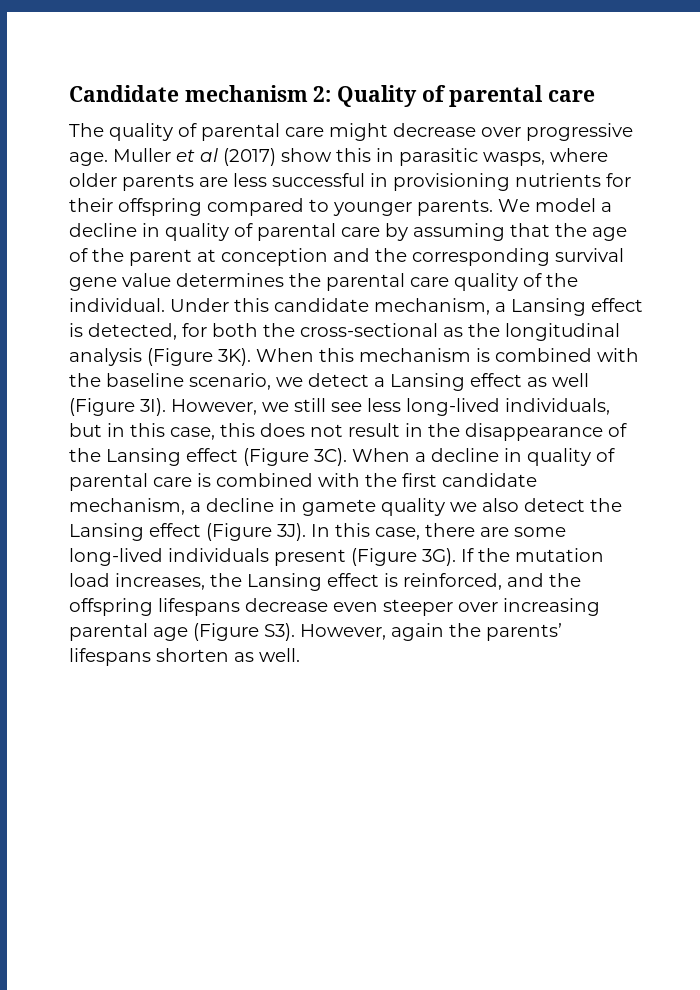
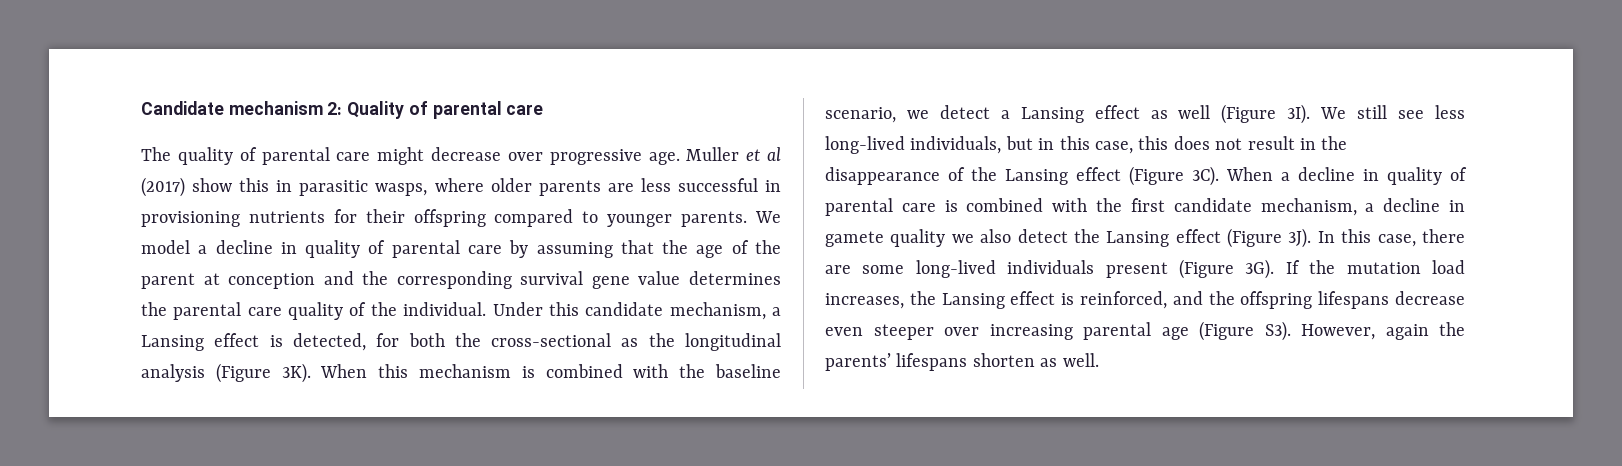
- However, we still see less long-lived individuals, but in this case, this does not result in the disappearance of the Lansing effect (Figure 3C).
+ We still see less long-lived individuals, but in this case, this does not result in the disappearance of the Lansing effect (Figure 3C).

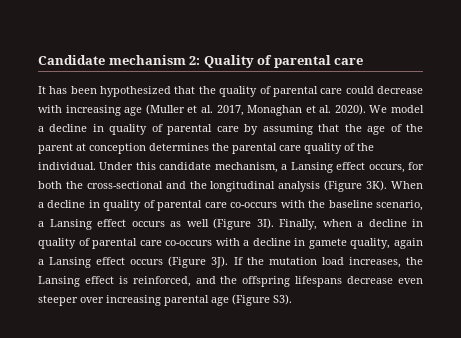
- The quality of parental care might decrease over progressive age. Muller et al (2017) show this in parasitic wasps, where older parents are less successful in provisioning nutrients for their offspring compared to younger parents.
+ It has been hypothesized that the quality of parental care could decrease with increasing age (Muller et al. 2017, Monaghan et al. 2020).
- We model a decline in quality of parental care by assuming that the age of the parent at conception and the corresponding survival gene value determines the parental care quality of the individual.
+ We model a decline in quality of parental care by assuming that the age of the parent at conception determines the parental care quality of the individual.
- Under this candidate mechanism, a Lansing effect is detected, for both the cross-sectional as the longitudinal analysis (Figure 3K).
+ Under this candidate mechanism, a Lansing effect occurs, for both the cross-sectional and the longitudinal analysis (Figure 3K).
- When this mechanism is combined with the baseline scenario, we detect a Lansing effect as well (Figure 3I). We still see less long-lived individuals, but in this case, this does not result in the disappearance of the Lansing effect (Figure 3C). When a decline in quality of parental care is combined with the first candidate mechanism, a decline in gamete quality we also detect the Lansing effect (Figure 3J).
+ When a decline in quality of parental care co-occurs with the baseline scenario, a Lansing effect occurs as well (Figure 3I). Finally, when a decline in quality of parental care co-occurs with a decline in gamete quality, again a Lansing effect occurs (Figure 3J).
- In this case, there are some long-lived individuals present (Figure 3G).
- If the mutation load increases, the Lansing effect is reinforced, and the offspring lifespans decrease even steeper over increasing parental age (Figure S3). However, again the parents’ lifespans shorten as well.
+ If the mutation load increases, the Lansing effect is reinforced, and the offspring lifespans decrease even steeper over increasing parental age (Figure S3).

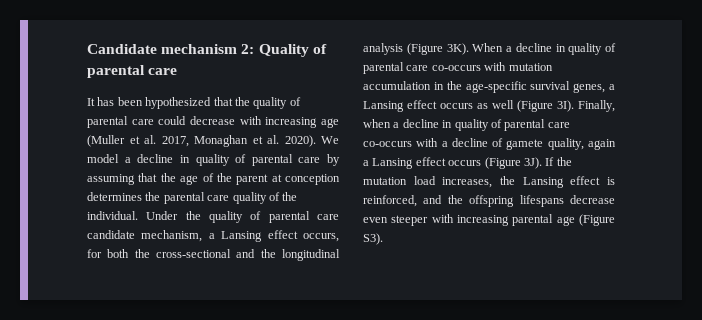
- Under this candidate mechanism, a Lansing effect occurs, for both the cross-sectional and the longitudinal analysis (Figure 3K).
+ Under the quality of parental care candidate mechanism, a Lansing effect occurs, for both the cross-sectional and the longitudinal analysis (Figure 3K).
- When a decline in quality of parental care co-occurs with the baseline scenario, a Lansing effect occurs as well (Figure 3I).
+ When a decline in quality of parental care co-occurs with mutation accumulation in the age-specific survival genes, a Lansing effect occurs as well (Figure 3I).
- Finally, when a decline in quality of parental care co-occurs with a decline in gamete quality, again a Lansing effect occurs (Figure 3J).
+ Finally, when a decline in quality of parental care co-occurs with a decline of gamete quality, again a Lansing effect occurs (Figure 3J).
- If the mutation load increases, the Lansing effect is reinforced, and the offspring lifespans decrease even steeper over increasing parental age (Figure S3).
+ If the mutation load increases, the Lansing effect is reinforced, and the offspring lifespans decrease even steeper with increasing parental age (Figure S3).

